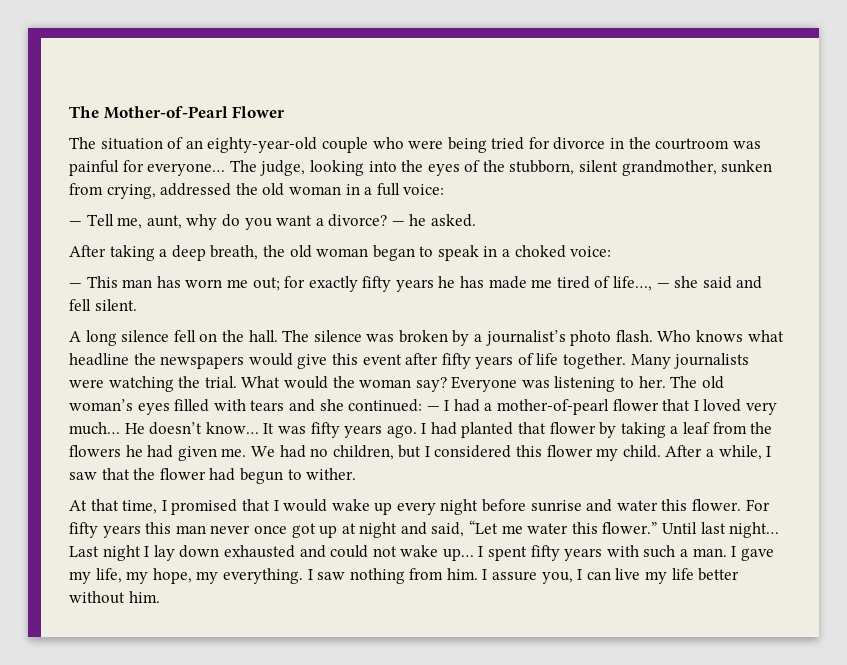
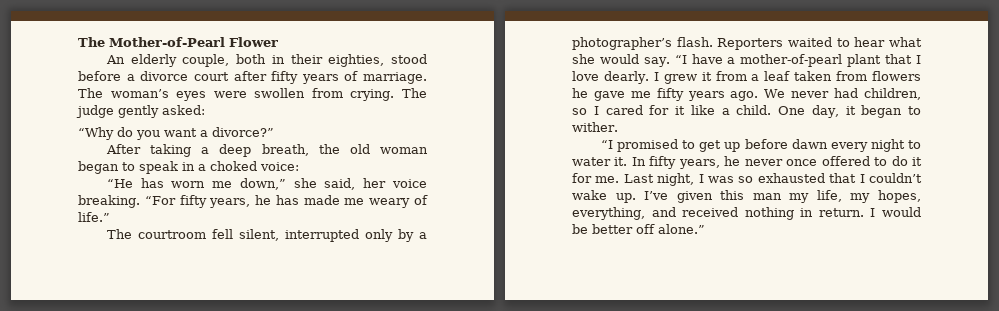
- The situation of an eighty-year-old couple who were being tried for divorce in the courtroom was painful for everyone… The judge, looking into the eyes of the stubborn, silent grandmother, sunken from crying, addressed the old woman in a full voice:
- — Tell me, aunt, why do you want a divorce? — he asked.
+ An elderly couple, both in their eighties, stood before a divorce court after fifty years of marriage. The woman’s eyes were swollen from crying. The judge gently asked:
+ “Why do you want a divorce?”
- — This man has worn me out; for exactly fifty years he has made me tired of life…, — she said and fell silent.
- A long silence fell on the hall. The silence was broken by a journalist’s photo flash. Who knows what headline the newspapers would give this event after fifty years of life together. Many journalists were watching the trial. What would the woman say? Everyone was listening to her. The old woman’s eyes filled with tears and she continued: — I had a mother-of-pearl flower that I loved very much… He doesn’t know… It was fifty years ago. I had planted that flower by taking a leaf from the flowers he had given me. We had no children, but I considered this flower my child. After a while, I saw that the flower had begun to wither.
- At that time, I promised that I would wake up every night before sunrise and water this flower. For fifty years this man never once got up at night and said, “Let me water this flower.” Until last night… Last night I lay down exhausted and could not wake up… I spent fifty years with such a man. I gave my life, my hope, my everything. I saw nothing from him. I assure you, I can live my life better without him.
+ “He has worn me down,” she said, her voice breaking. “For fifty years, he has made me weary of life.”
+ The courtroom fell silent, interrupted only by a photographer’s flash. Reporters waited to hear what she would say. “I have a mother-of-pearl plant that I love dearly. I grew it from a leaf taken from flowers he gave me fifty years ago. We never had children, so I cared for it like a child. One day, it began to wither.
+ “I promised to get up before dawn every night to water it. In fifty years, he never once offered to do it for me. Last night, I was so exhausted that I couldn’t wake up. I’ve given this man my life, my hopes, everything, and received nothing in return. I would be better off alone.”

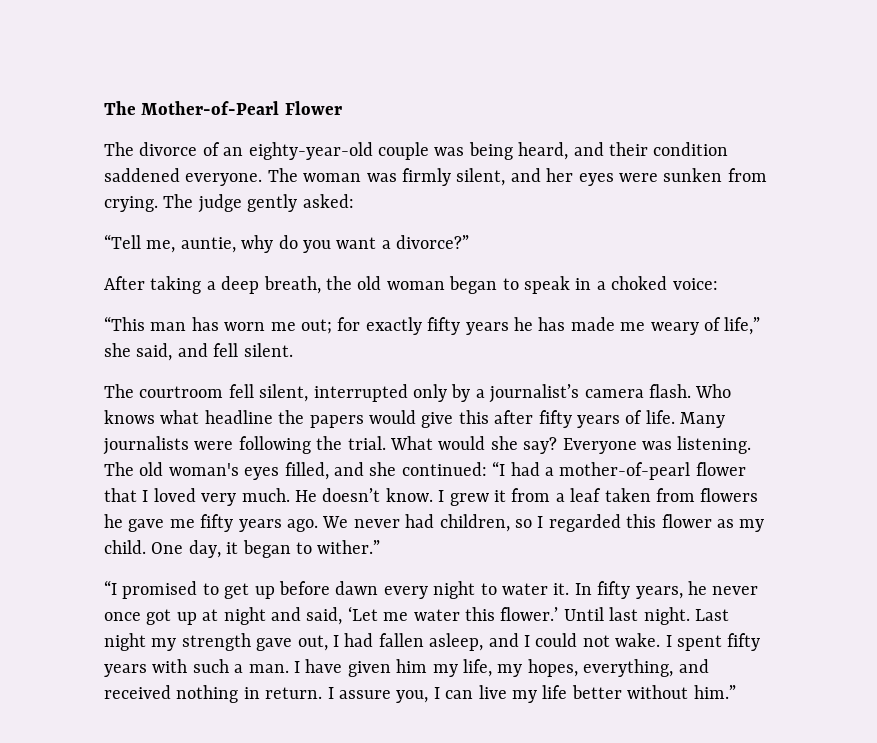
- An elderly couple, both in their eighties, stood before a divorce court after fifty years of marriage. The woman’s eyes were swollen from crying.
+ The divorce of an eighty-year-old couple was being heard, and their condition saddened everyone. The woman was firmly silent, and her eyes were sunken from crying.
- “Why do you want a divorce?”
+ “Tell me, auntie, why do you want a divorce?”
- “He has worn me down,” she said, her voice breaking. “For fifty years, he has made me weary of life.”
+ “This man has worn me out; for exactly fifty years he has made me weary of life,” she said, and fell silent.
- The courtroom fell silent, interrupted only by a photographer’s flash. Reporters waited to hear what she would say. “I have a mother-of-pearl plant that I love dearly.
+ The courtroom fell silent, interrupted only by a journalist’s camera flash. Who knows what headline the papers would give this after fifty years of life. Many journalists were following the trial. What would she say? Everyone was listening. The old woman's eyes filled, and she continued: “I had a mother-of-pearl flower that I loved very much. He doesn’t know.
- We never had children, so I cared for it like a child.
+ We never had children, so I regarded this flower as my child.
- One day, it began to wither.
+ One day, it began to wither.”
- In fifty years, he never once offered to do it for me. Last night, I was so exhausted that I couldn’t wake up. I’ve given this man my life, my hopes, everything, and received nothing in return.
+ In fifty years, he never once got up at night and said, ‘Let me water this flower.’ Until last night. Last night my strength gave out, I had fallen asleep, and I could not wake. I spent fifty years with such a man. I have given him my life, my hopes, everything, and received nothing in return.
- I would be better off alone.”
+ I assure you, I can live my life better without him.”

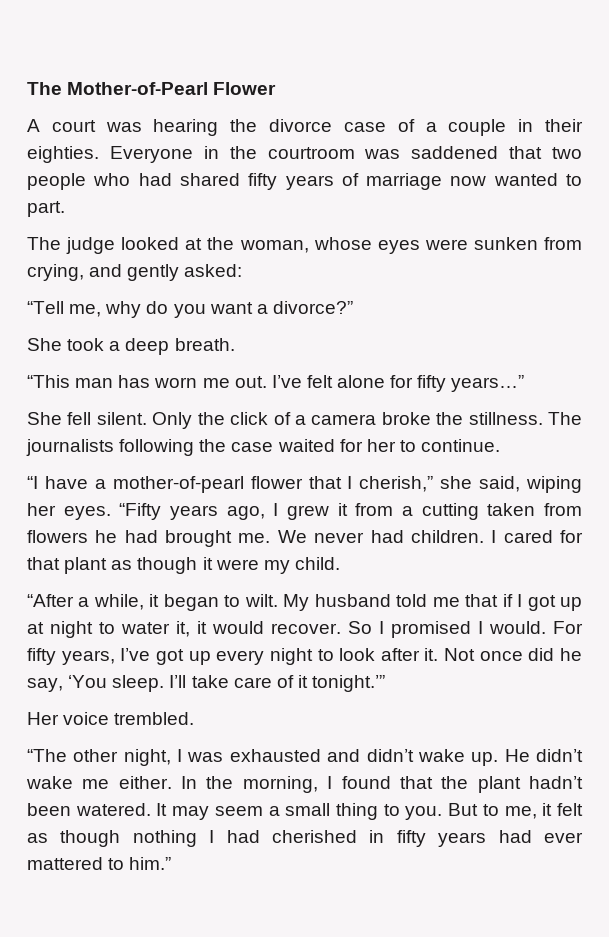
- The divorce of an eighty-year-old couple was being heard, and their condition saddened everyone. The woman was firmly silent, and her eyes were sunken from crying. The judge gently asked:
+ A court was hearing the divorce case of a couple in their eighties. Everyone in the courtroom was saddened that two people who had shared fifty years of marriage now wanted to part.
+ The judge looked at the woman, whose eyes were sunken from crying, and gently asked:
- “Tell me, auntie, why do you want a divorce?”
+ “Tell me, why do you want a divorce?”
- After taking a deep breath, the old woman began to speak in a choked voice:
+ She took a deep breath.
- “This man has worn me out; for exactly fifty years he has made me weary of life,” she said, and fell silent.
- The courtroom fell silent, interrupted only by a journalist’s camera flash. Who knows what headline the papers would give this after fifty years of life. Many journalists were following the trial. What would she say? Everyone was listening. The old woman's eyes filled, and she continued: “I had a mother-of-pearl flower that I loved very much. He doesn’t know. I grew it from a leaf taken from flowers he gave me fifty years ago. We never had children, so I regarded this flower as my child. One day, it began to wither.”
- “I promised to get up before dawn every night to water it. In fifty years, he never once got up at night and said, ‘Let me water this flower.’ Until last night. Last night my strength gave out, I had fallen asleep, and I could not wake. I spent fifty years with such a man. I have given him my life, my hopes, everything, and received nothing in return. I assure you, I can live my life better without him.”
+ “This man has worn me out. I’ve felt alone for fifty years…”
+ She fell silent. Only the click of a camera broke the stillness. The journalists following the case waited for her to continue.
+ “I have a mother-of-pearl flower that I cherish,” she said, wiping her eyes. “Fifty years ago, I grew it from a cutting taken from flowers he had brought me. We never had children. I cared for that plant as though it were my child.
+ “After a while, it began to wilt. My husband told me that if I got up at night to water it, it would recover. So I promised I would. For fifty years, I’ve got up every night to look after it. Not once did he say, ‘You sleep. I’ll take care of it tonight.’”
+ Her voice trembled.
+ “The other night, I was exhausted and didn’t wake up. He didn’t wake me either. In the morning, I found that the plant hadn’t been watered. It may seem a small thing to you. But to me, it felt as though nothing I had cherished in fifty years had ever mattered to him.”

